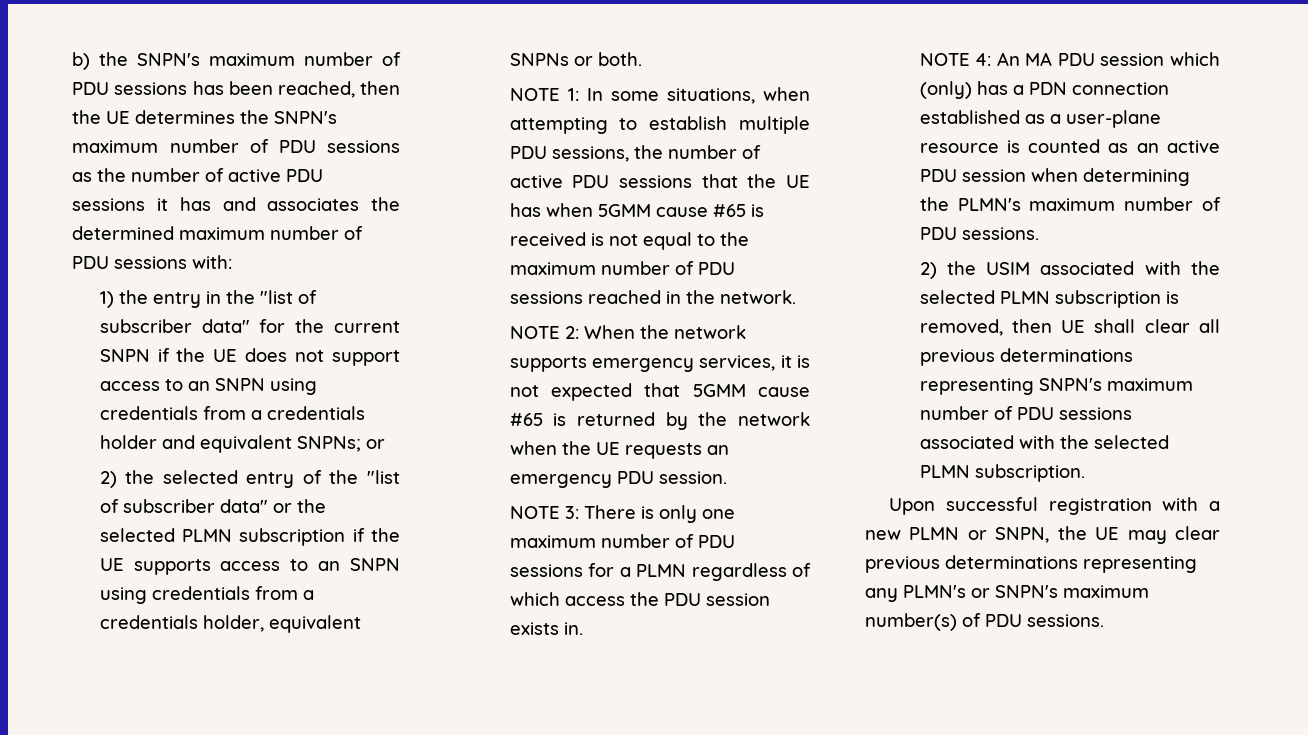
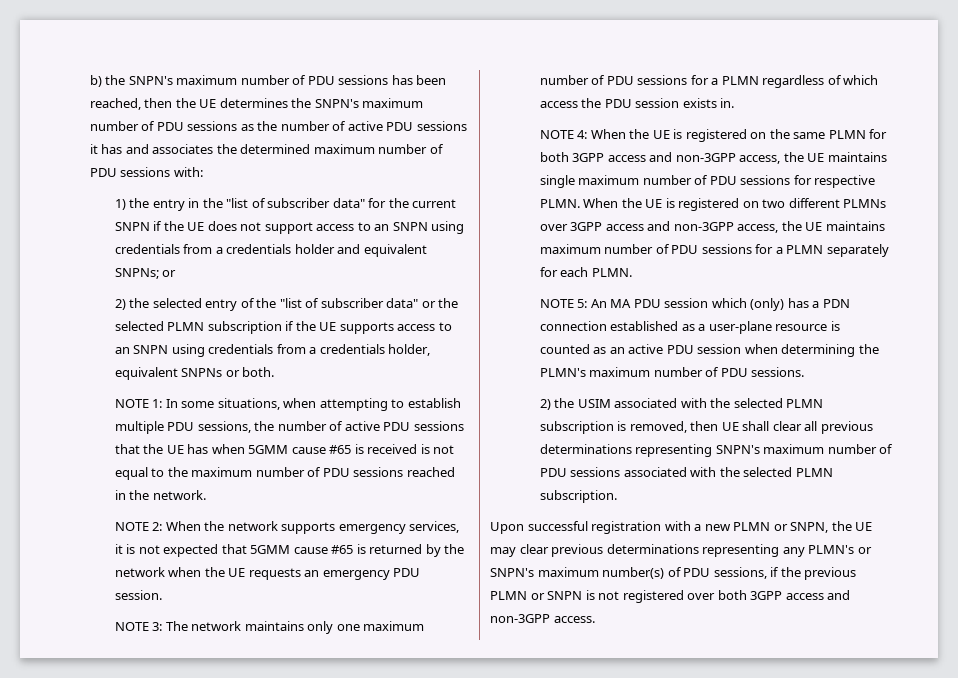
- NOTE 3: There is only one maximum number of PDU sessions for a PLMN regardless of which access the PDU session exists in.
+ NOTE 3: The network maintains only one maximum number of PDU sessions for a PLMN regardless of which access the PDU session exists in.
- NOTE 4: An MA PDU session which (only) has a PDN connection established as a user-plane resource is counted as an active PDU session when determining the PLMN's maximum number of PDU sessions.
+ NOTE 4: When the UE is registered on the same PLMN for both 3GPP access and non-3GPP access, the UE maintains single maximum number of PDU sessions for respective PLMN. When the UE is registered on two different PLMNs over 3GPP access and non-3GPP access, the UE maintains maximum number of PDU sessions for a PLMN separately for each PLMN.
+ NOTE 5: An MA PDU session which (only) has a PDN connection established as a user-plane resource is counted as an active PDU session when determining the PLMN's maximum number of PDU sessions.
- Upon successful registration with a new PLMN or SNPN, the UE may clear previous determinations representing any PLMN's or SNPN's maximum number(s) of PDU sessions.
+ Upon successful registration with a new PLMN or SNPN, the UE may clear previous determinations representing any PLMN's or SNPN's maximum number(s) of PDU sessions, if the previous PLMN or SNPN is not registered over both 3GPP access and non-3GPP access.

